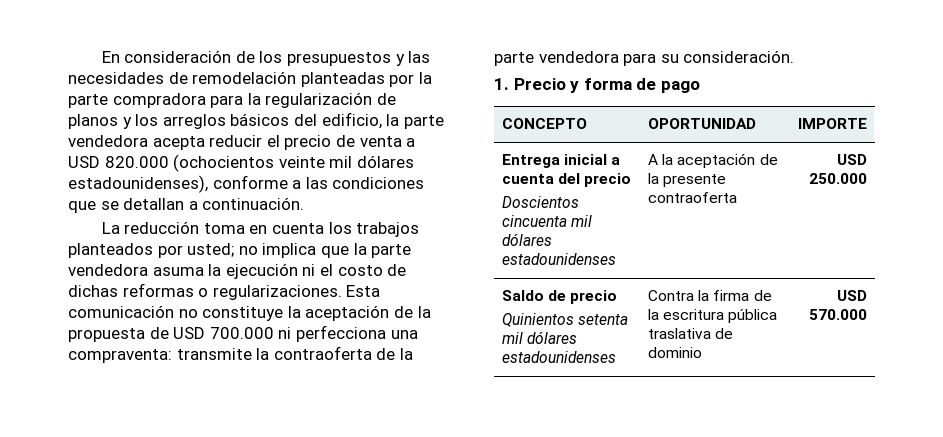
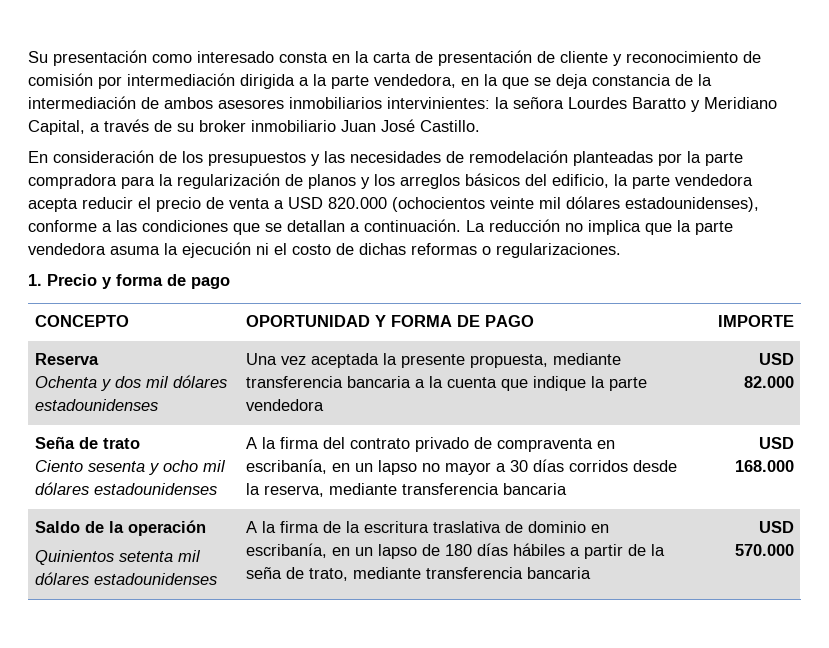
+ Su presentación como interesado consta en la carta de presentación de cliente y reconocimiento de comisión por intermediación dirigida a la parte vendedora, en la que se deja constancia de la intermediación de ambos asesores inmobiliarios intervinientes: la señora Lourdes Baratto y Meridiano Capital, a través de su broker inmobiliario Juan José Castillo.
- En consideración de los presupuestos y las necesidades de remodelación planteadas por la parte compradora para la regularización de planos y los arreglos básicos del edificio, la parte vendedora acepta reducir el precio de venta a USD 820.000 (ochocientos veinte mil dólares estadounidenses), conforme a las condiciones que se detallan a continuación.
- La reducción toma en cuenta los trabajos planteados por usted; no implica que la parte vendedora asuma la ejecución ni el costo de dichas reformas o regularizaciones. Esta comunicación no constituye la aceptación de la propuesta de USD 700.000 ni perfecciona una compraventa: transmite la contraoferta de la parte vendedora para su consideración.
+ En consideración de los presupuestos y las necesidades de remodelación planteadas por la parte compradora para la regularización de planos y los arreglos básicos del edificio, la parte vendedora acepta reducir el precio de venta a USD 820.000 (ochocientos veinte mil dólares estadounidenses), conforme a las condiciones que se detallan a continuación. La reducción no implica que la parte vendedora asuma la ejecución ni el costo de dichas reformas o regularizaciones.
- CONCEPTO | OPORTUNIDAD | IMPORTE
- Entrega inicial a cuenta del precio
- Doscientos cincuenta mil dólares estadounidenses | A la aceptación de la presente contraoferta | USD 250.000
+ CONCEPTO | OPORTUNIDAD Y FORMA DE PAGO | IMPORTE
+ Reserva
+ Ochenta y dos mil dólares estadounidenses | Una vez aceptada la presente propuesta, mediante transferencia bancaria a la cuenta que indique la parte vendedora | USD 82.000
+ Seña de trato
+ Ciento sesenta y ocho mil dólares estadounidenses | A la firma del contrato privado de compraventa en escribanía, en un lapso no mayor a 30 días corridos desde la reserva, mediante transferencia bancaria | USD 168.000
- Saldo de precio
- Quinientos setenta mil dólares estadounidenses | Contra la firma de la escritura pública traslativa de dominio | USD 570.000
+ Saldo de la operación
+ Quinientos setenta mil dólares estadounidenses | A la firma de la escritura traslativa de dominio en escribanía, en un lapso de 180 días hábiles a partir de la seña de trato, mediante transferencia bancaria | USD 570.000

